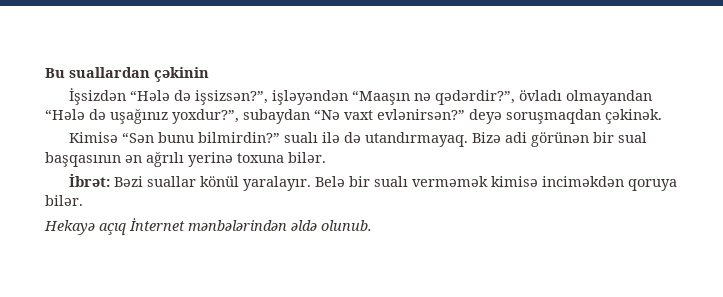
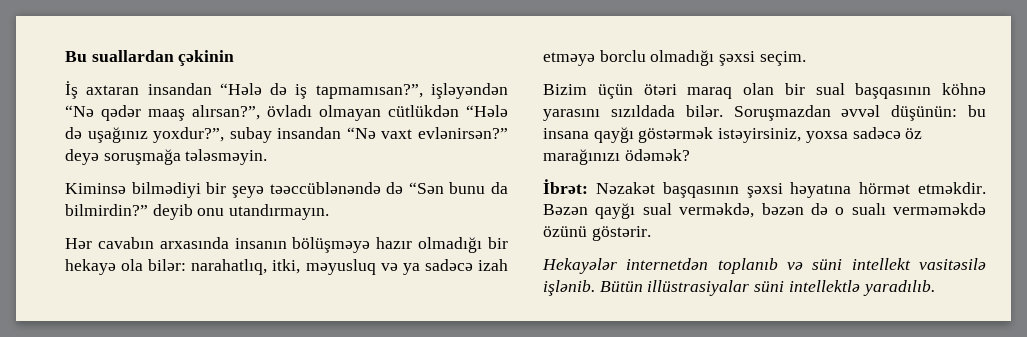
- İşsizdən “Hələ də işsizsən?”, işləyəndən “Maaşın nə qədərdir?”, övladı olmayandan “Hələ də uşağınız yoxdur?”, subaydan “Nə vaxt evlənirsən?” deyə soruşmaqdan çəkinək.
- Kimisə “Sən bunu bilmirdin?” sualı ilə də utandırmayaq. Bizə adi görünən bir sual başqasının ən ağrılı yerinə toxuna bilər.
- İbrət: Bəzi suallar könül yaralayır. Belə bir sualı verməmək kimisə inciməkdən qoruya bilər.
- Hekayə açıq İnternet mənbələrindən əldə olunub.
+ İş axtaran insandan “Hələ də iş tapmamısan?”, işləyəndən “Nə qədər maaş alırsan?”, övladı olmayan cütlükdən “Hələ də uşağınız yoxdur?”, subay insandan “Nə vaxt evlənirsən?” deyə soruşmağa tələsməyin.
+ Kiminsə bilmədiyi bir şeyə təəccüblənəndə də “Sən bunu da bilmirdin?” deyib onu utandırmayın.
+ Hər cavabın arxasında insanın bölüşməyə hazır olmadığı bir hekayə ola bilər: narahatlıq, itki, məyusluq və ya sadəcə izah etməyə borclu olmadığı şəxsi seçim.
+ Bizim üçün ötəri maraq olan bir sual başqasının köhnə yarasını sızıldada bilər. Soruşmazdan əvvəl düşünün: bu insana qayğı göstərmək istəyirsiniz, yoxsa sadəcə öz marağınızı ödəmək?
+ İbrət: Nəzakət başqasının şəxsi həyatına hörmət etməkdir. Bəzən qayğı sual verməkdə, bəzən də o sualı verməməkdə özünü göstərir.
+ Hekayələr internetdən toplanıb və süni intellekt vasitəsilə işlənib. Bütün illüstrasiyalar süni intellektlə yaradılıb.

